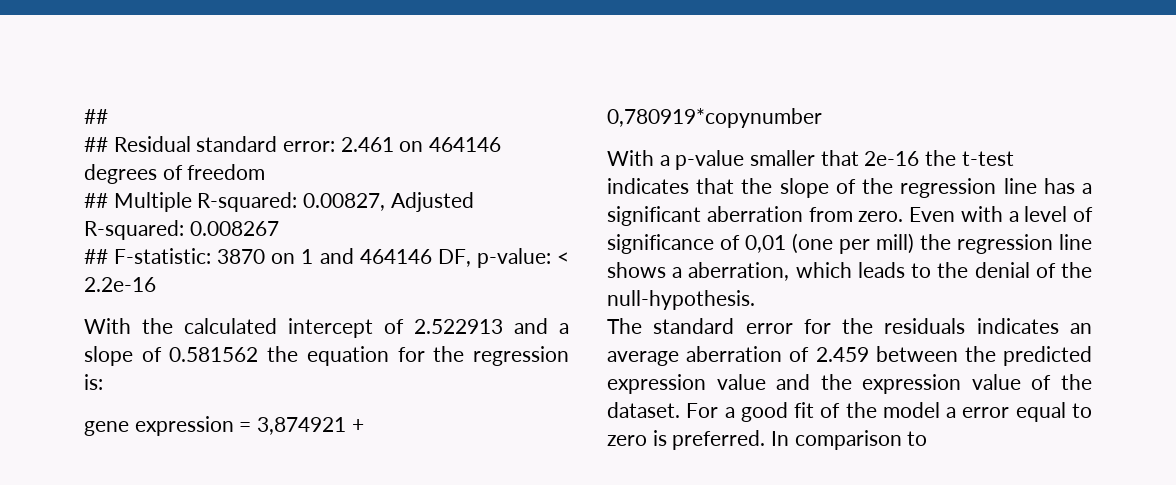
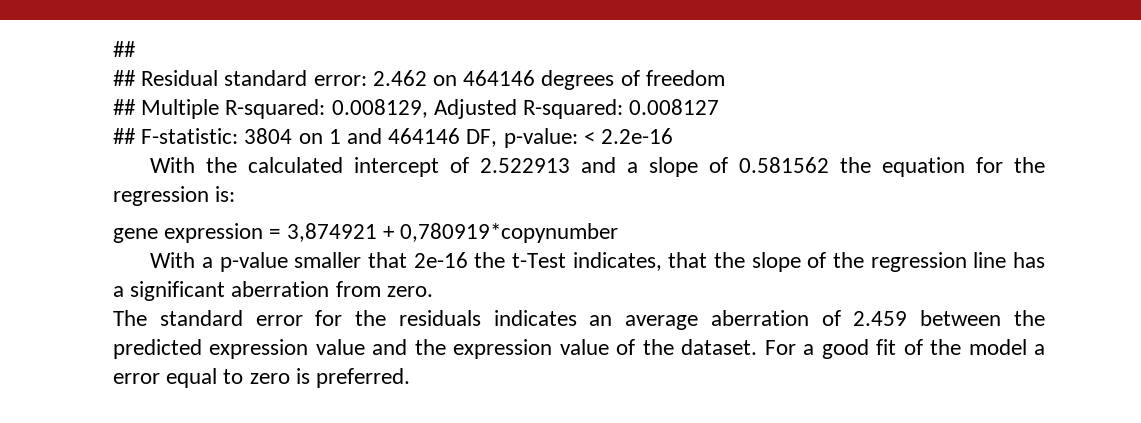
- ## Residual standard error: 2.461 on 464146 degrees of freedom
+ ## Residual standard error: 2.462 on 464146 degrees of freedom
- ## Multiple R-squared: 0.00827, Adjusted R-squared: 0.008267
+ ## Multiple R-squared: 0.008129, Adjusted R-squared: 0.008127
- ## F-statistic: 3870 on 1 and 464146 DF, p-value: < 2.2e-16
+ ## F-statistic: 3804 on 1 and 464146 DF, p-value: < 2.2e-16
- With a p-value smaller that 2e-16 the t-test indicates that the slope of the regression line has a significant aberration from zero. Even with a level of significance of 0,01 (one per mill) the regression line shows a aberration, which leads to the denial of the null-hypothesis.
+ With a p-value smaller that 2e-16 the t-Test indicates, that the slope of the regression line has a significant aberration from zero.
- In comparison to

